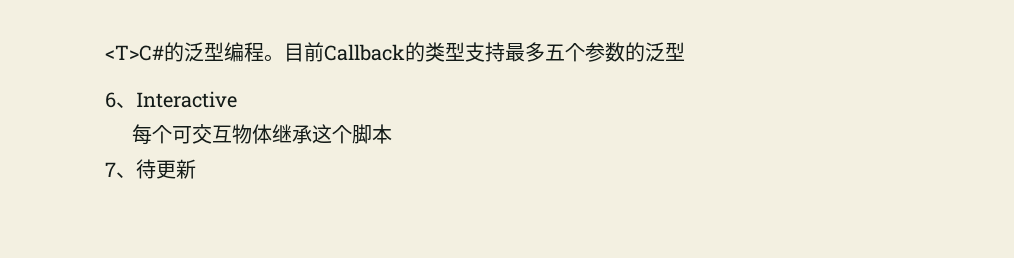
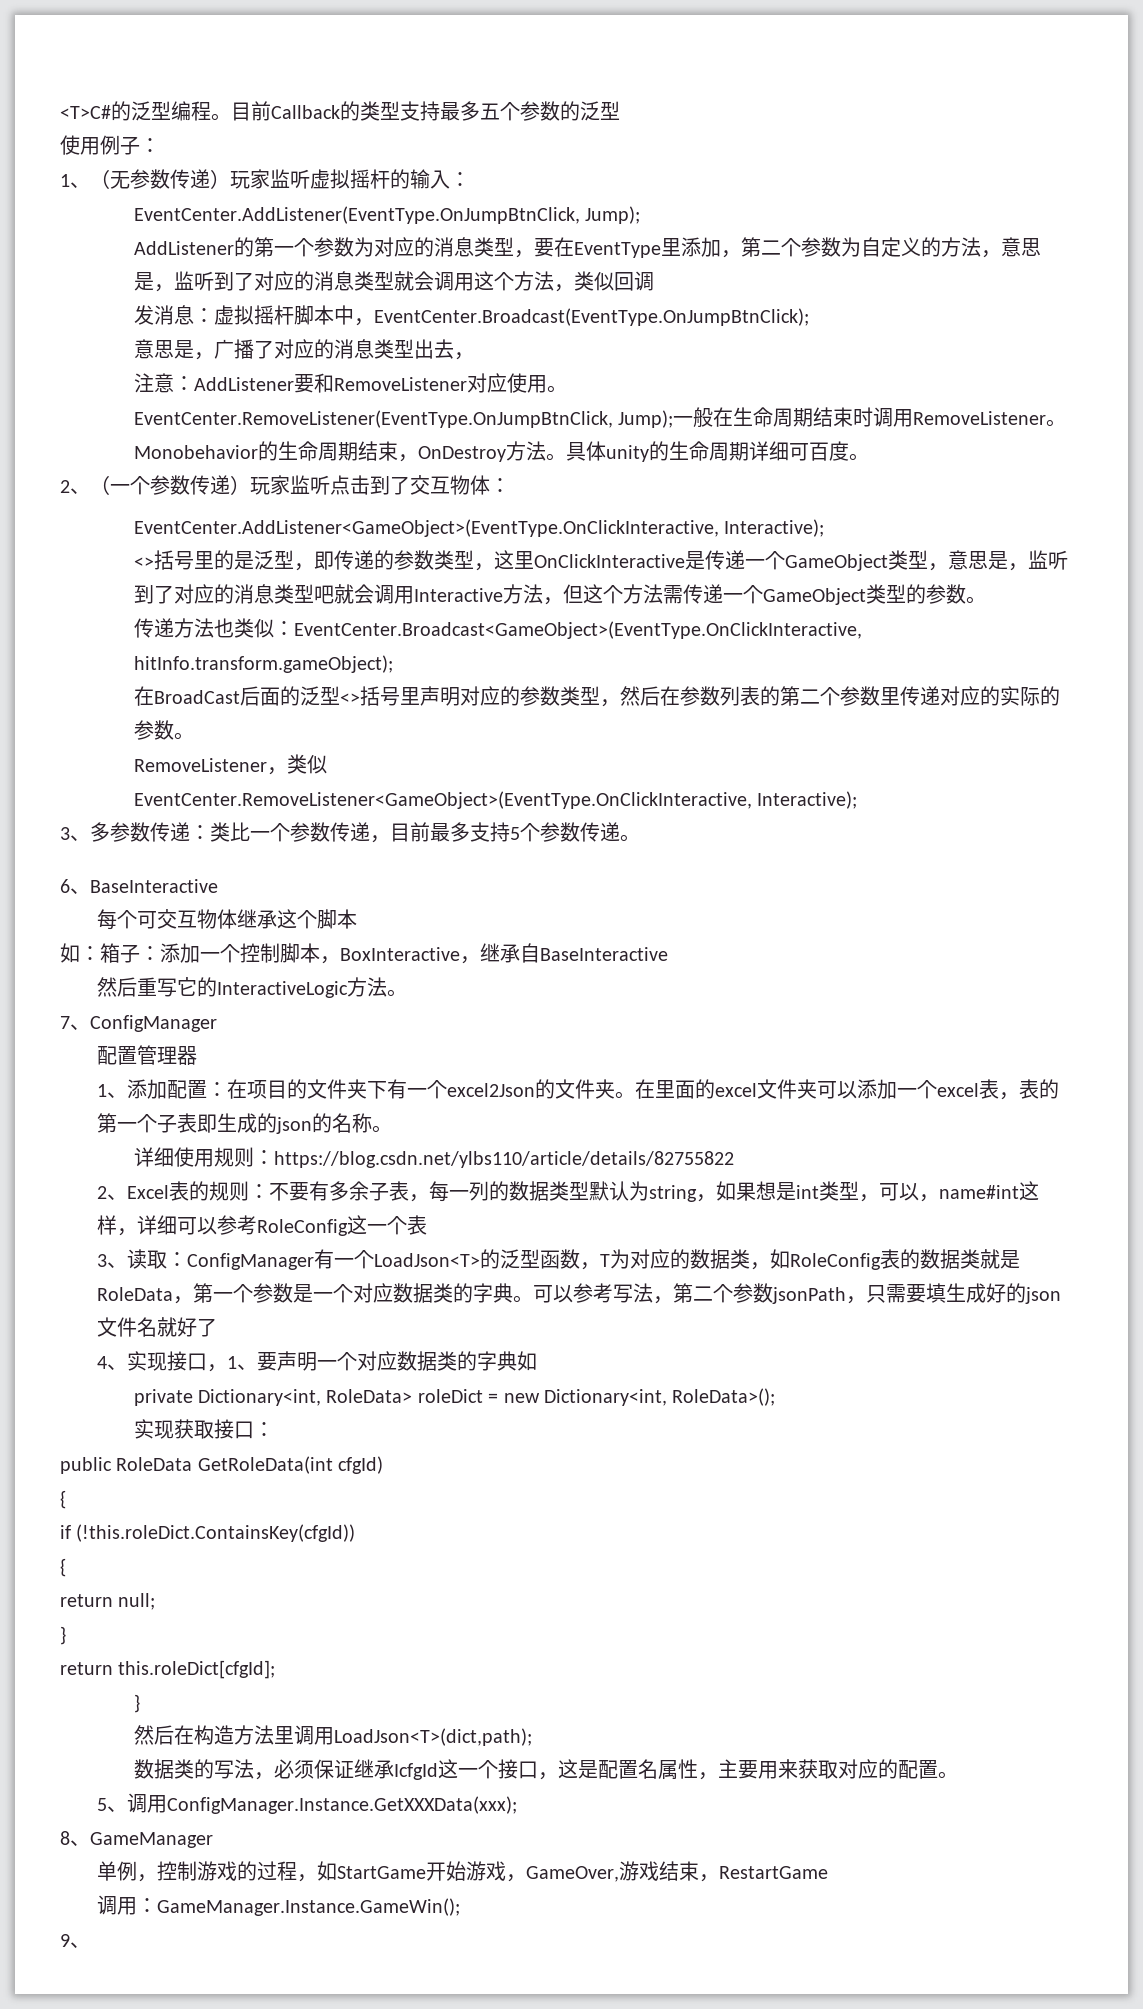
+ 使用例子：
+ 1、（无参数传递）玩家监听虚拟摇杆的输入：
+ EventCenter.AddListener(EventType.OnJumpBtnClick, Jump);
+ AddListener的第一个参数为对应的消息类型，要在EventType里添加，第二个参数为自定义的方法，意思是，监听到了对应的消息类型就会调用这个方法，类似回调
+ 发消息：虚拟摇杆脚本中，EventCenter.Broadcast(EventType.OnJumpBtnClick);
+ 意思是，广播了对应的消息类型出去，
+ 注意：AddListener要和RemoveListener对应使用。
+ EventCenter.RemoveListener(EventType.OnJumpBtnClick, Jump);一般在生命周期结束时调用RemoveListener。Monobehavior的生命周期结束，OnDestroy方法。具体unity的生命周期详细可百度。
+ 2、（一个参数传递）玩家监听点击到了交互物体：
+ EventCenter.AddListener<GameObject>(EventType.OnClickInteractive, Interactive);
+ <>括号里的是泛型，即传递的参数类型，这里OnClickInteractive是传递一个GameObject类型，意思是，监听到了对应的消息类型吧就会调用Interactive方法，但这个方法需传递一个GameObject类型的参数。
+ 传递方法也类似：EventCenter.Broadcast<GameObject>(EventType.OnClickInteractive, hitInfo.transform.gameObject);
+ 在BroadCast后面的泛型<>括号里声明对应的参数类型，然后在参数列表的第二个参数里传递对应的实际的参数。
+ RemoveListener，类似
+ EventCenter.RemoveListener<GameObject>(EventType.OnClickInteractive, Interactive);
+ 3、多参数传递：类比一个参数传递，目前最多支持5个参数传递。
- 6、Interactive
+ 6、BaseInteractive
- 7、待更新
+ 如：箱子：添加一个控制脚本，BoxInteractive，继承自BaseInteractive
+ 然后重写它的InteractiveLogic方法。
+ 7、ConfigManager
+ 配置管理器
+ 1、添加配置：在项目的文件夹下有一个excel2Json的文件夹。在里面的excel文件夹可以添加一个excel表，表的第一个子表即生成的json的名称。
+ 详细使用规则：https://blog.csdn.net/ylbs110/article/details/82755822
+ 2、Excel表的规则：不要有多余子表，每一列的数据类型默认为string，如果想是int类型，可以，name#int这样，详细可以参考RoleConfig这一个表
+ 3、读取：ConfigManager有一个LoadJson<T>的泛型函数，T为对应的数据类，如RoleConfig表的数据类就是RoleData，第一个参数是一个对应数据类的字典。可以参考写法，第二个参数jsonPath，只需要填生成好的json文件名就好了
+ 4、实现接口，1、要声明一个对应数据类的字典如
+ private Dictionary<int, RoleData> roleDict = new Dictionary<int, RoleData>();
+ 实现获取接口：
+ public RoleData GetRoleData(int cfgId)
+ {
+ if (!this.roleDict.ContainsKey(cfgId))
+ {
+ return null;
+ }
+ return this.roleDict[cfgId];
+ }
+ 然后在构造方法里调用LoadJson<T>(dict,path);
+ 数据类的写法，必须保证继承IcfgId这一个接口，这是配置名属性，主要用来获取对应的配置。
+ 5、调用ConfigManager.Instance.GetXXXData(xxx);
+ 8、GameManager
+ 单例，控制游戏的过程，如StartGame开始游戏，GameOver,游戏结束，RestartGame
+ 调用：GameManager.Instance.GameWin();
+ 9、

